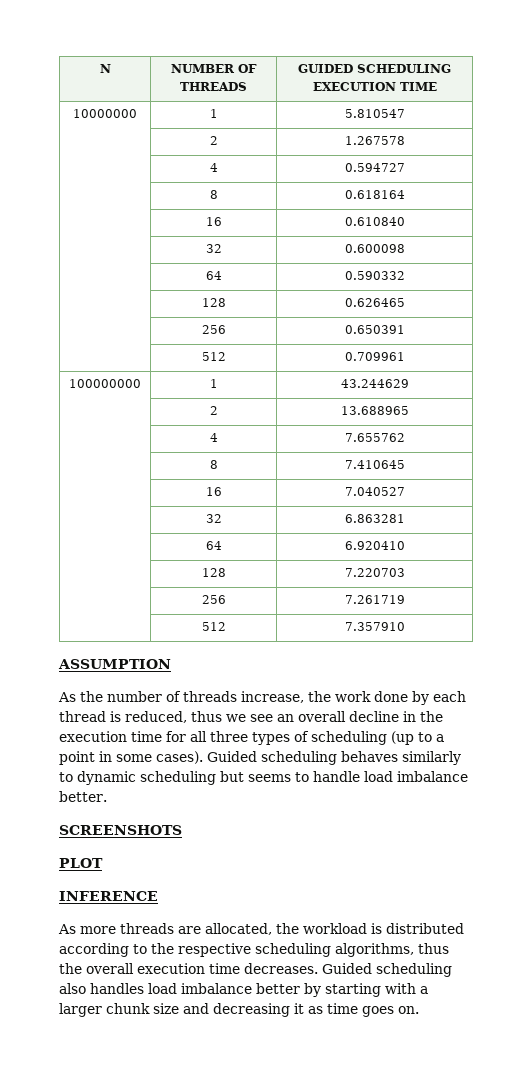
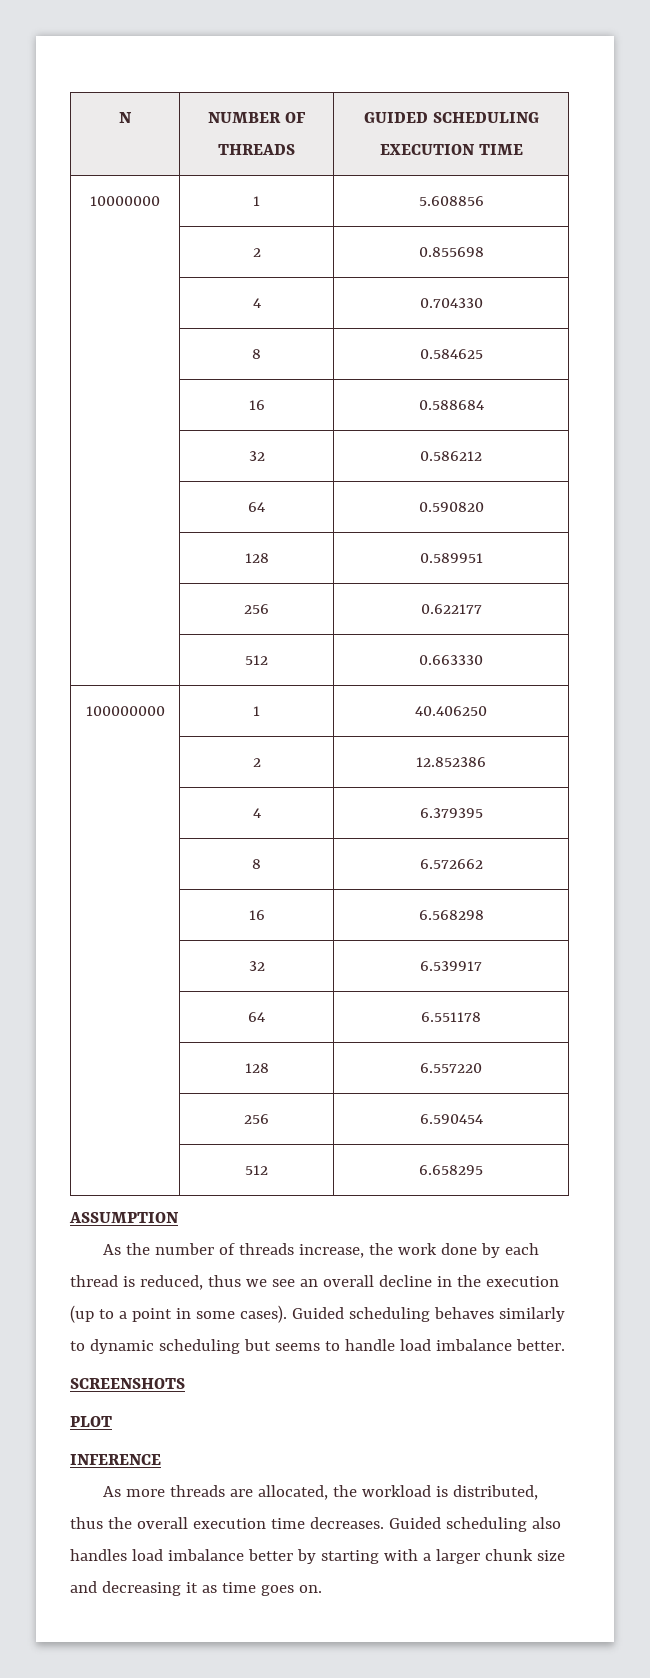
- 10000000 | 1 | 5.810547
- | 2 | 1.267578
- | 4 | 0.594727
- | 8 | 0.618164
- | 16 | 0.610840
- | 32 | 0.600098
- | 64 | 0.590332
- | 128 | 0.626465
- | 256 | 0.650391
- | 512 | 0.709961
+ 10000000 | 1 | 5.608856
+ | 2 | 0.855698
+ | 4 | 0.704330
+ | 8 | 0.584625
+ | 16 | 0.588684
+ | 32 | 0.586212
+ | 64 | 0.590820
+ | 128 | 0.589951
+ | 256 | 0.622177
+ | 512 | 0.663330
- 100000000 | 1 | 43.244629
- | 2 | 13.688965
- | 4 | 7.655762
- | 8 | 7.410645
- | 16 | 7.040527
- | 32 | 6.863281
- | 64 | 6.920410
- | 128 | 7.220703
- | 256 | 7.261719
- | 512 | 7.357910
+ 100000000 | 1 | 40.406250
+ | 2 | 12.852386
+ | 4 | 6.379395
+ | 8 | 6.572662
+ | 16 | 6.568298
+ | 32 | 6.539917
+ | 64 | 6.551178
+ | 128 | 6.557220
+ | 256 | 6.590454
+ | 512 | 6.658295
- As the number of threads increase, the work done by each thread is reduced, thus we see an overall decline in the execution time for all three types of scheduling (up to a point in some cases).
+ As the number of threads increase, the work done by each thread is reduced, thus we see an overall decline in the execution (up to a point in some cases).
- As more threads are allocated, the workload is distributed according to the respective scheduling algorithms, thus the overall execution time decreases.
+ As more threads are allocated, the workload is distributed, thus the overall execution time decreases.

